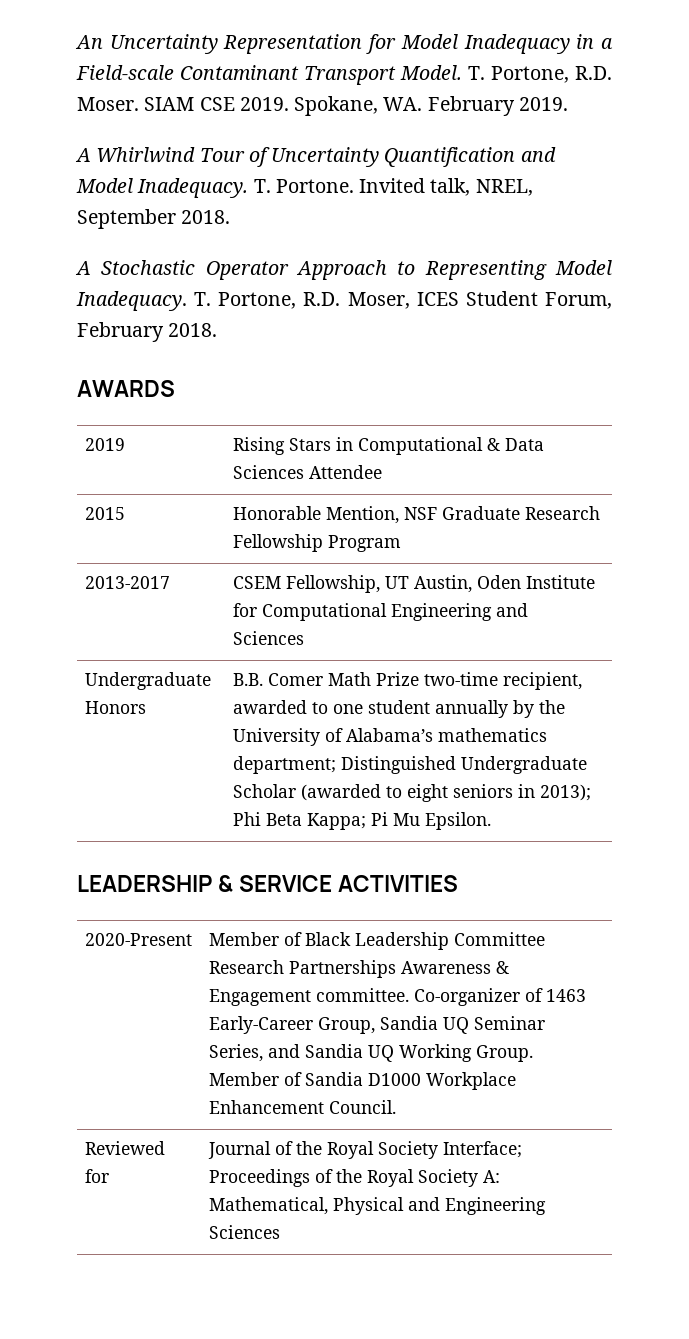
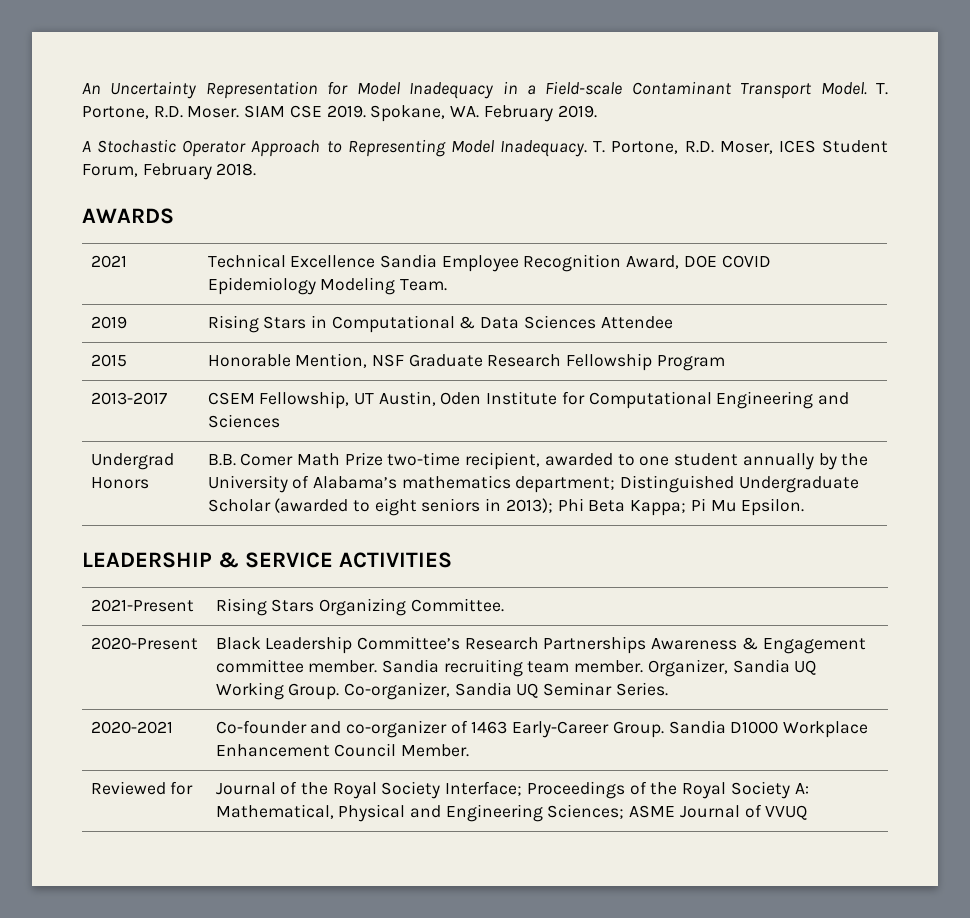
- A Whirlwind Tour of Uncertainty Quantification and Model Inadequacy. T. Portone. Invited talk, NREL, September 2018.
+ 2021 | Technical Excellence Sandia Employee Recognition Award, DOE COVID Epidemiology Modeling Team.
- Undergraduate Honors | B.B. Comer Math Prize two-time recipient, awarded to one student annually by the University of Alabama’s mathematics department; Distinguished Undergraduate Scholar (awarded to eight seniors in 2013); Phi Beta Kappa; Pi Mu Epsilon.
+ Undergrad Honors | B.B. Comer Math Prize two-time recipient, awarded to one student annually by the University of Alabama’s mathematics department; Distinguished Undergraduate Scholar (awarded to eight seniors in 2013); Phi Beta Kappa; Pi Mu Epsilon.
+ 2021-Present | Rising Stars Organizing Committee.
- 2020-Present | Member of Black Leadership Committee Research Partnerships Awareness & Engagement committee. Co-organizer of 1463 Early-Career Group, Sandia UQ Seminar Series, and Sandia UQ Working Group. Member of Sandia D1000 Workplace Enhancement Council.
+ 2020-Present | Black Leadership Committee’s Research Partnerships Awareness & Engagement committee member. Sandia recruiting team member. Organizer, Sandia UQ Working Group. Co-organizer, Sandia UQ Seminar Series.
+ 2020-2021 | Co-founder and co-organizer of 1463 Early-Career Group. Sandia D1000 Workplace Enhancement Council Member.
- Reviewed for | Journal of the Royal Society Interface; Proceedings of the Royal Society A: Mathematical, Physical and Engineering Sciences
+ Reviewed for | Journal of the Royal Society Interface; Proceedings of the Royal Society A: Mathematical, Physical and Engineering Sciences; ASME Journal of VVUQ

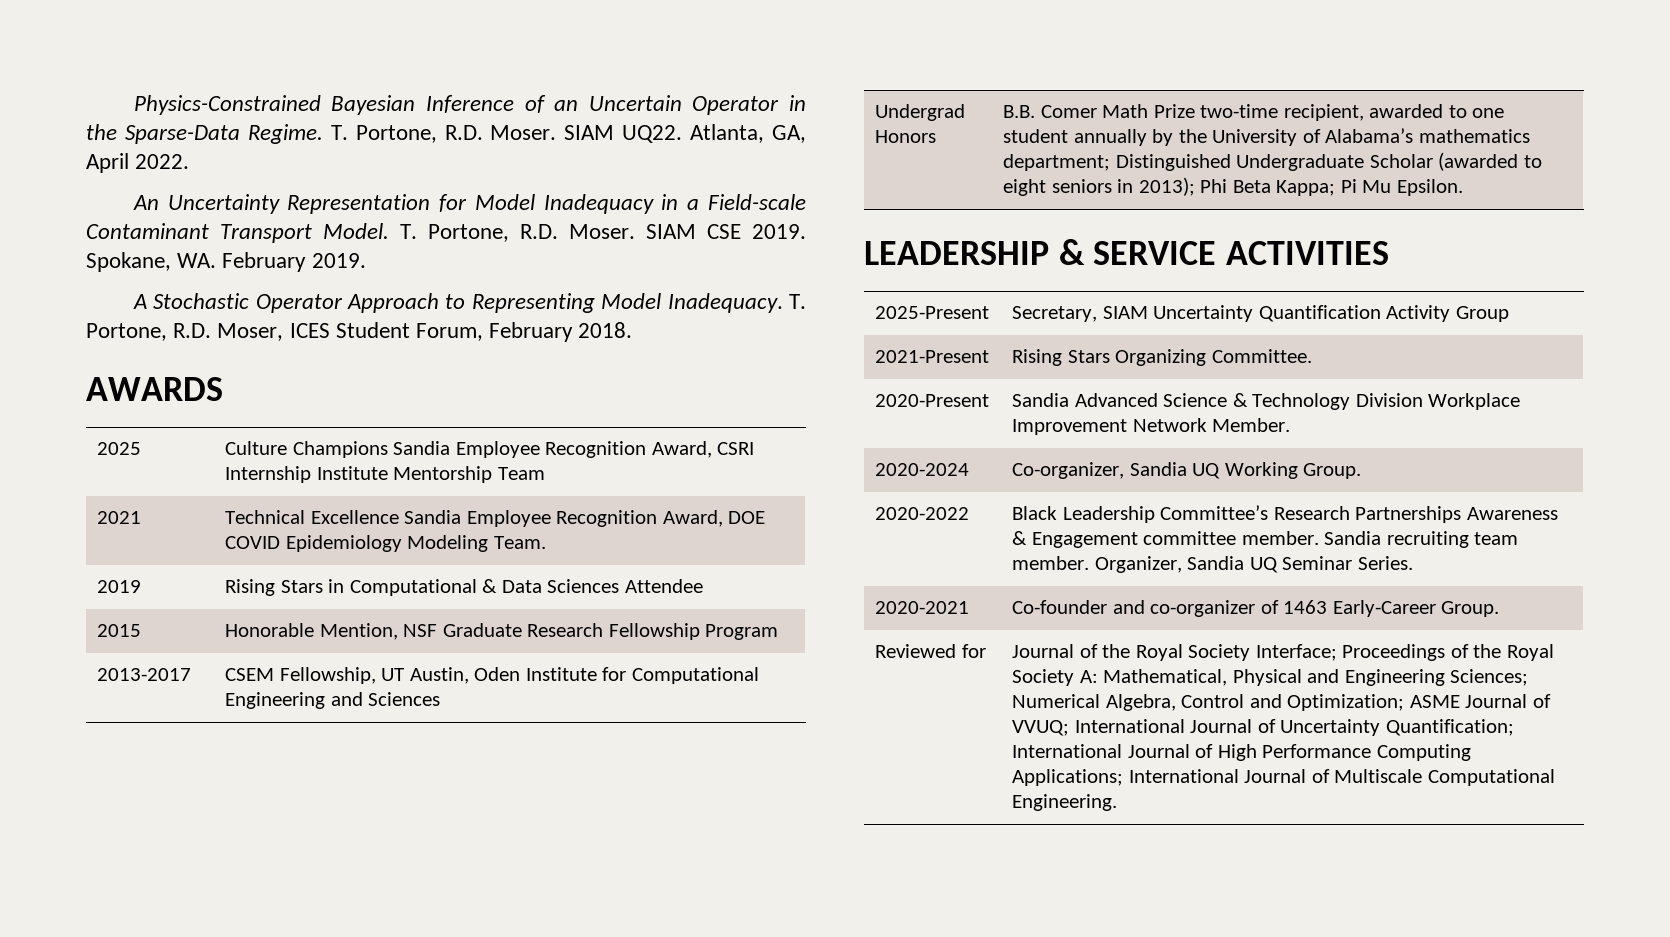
+ Physics-Constrained Bayesian Inference of an Uncertain Operator in the Sparse-Data Regime. T. Portone, R.D. Moser. SIAM UQ22. Atlanta, GA, April 2022.
+ 2025 | Culture Champions Sandia Employee Recognition Award, CSRI Internship Institute Mentorship Team
+ 2025-Present | Secretary, SIAM Uncertainty Quantification Activity Group
- 2020-Present | Black Leadership Committee’s Research Partnerships Awareness & Engagement committee member. Sandia recruiting team member. Organizer, Sandia UQ Working Group. Co-organizer, Sandia UQ Seminar Series.
+ 2020-Present | Sandia Advanced Science & Technology Division Workplace Improvement Network Member.
+ 2020-2024 | Co-organizer, Sandia UQ Working Group.
+ 2020-2022 | Black Leadership Committee’s Research Partnerships Awareness & Engagement committee member. Sandia recruiting team member. Organizer, Sandia UQ Seminar Series.
- 2020-2021 | Co-founder and co-organizer of 1463 Early-Career Group. Sandia D1000 Workplace Enhancement Council Member.
+ 2020-2021 | Co-founder and co-organizer of 1463 Early-Career Group.
- Journal of the Royal Society Interface; Proceedings of the Royal Society A: Mathematical, Physical and Engineering Sciences; ASME Journal of VVUQ
+ Journal of the Royal Society Interface; Proceedings of the Royal Society A: Mathematical, Physical and Engineering Sciences; Numerical Algebra, Control and Optimization; ASME Journal of VVUQ; International Journal of Uncertainty Quantification; International Journal of High Performance Computing Applications; International Journal of Multiscale Computational Engineering.

